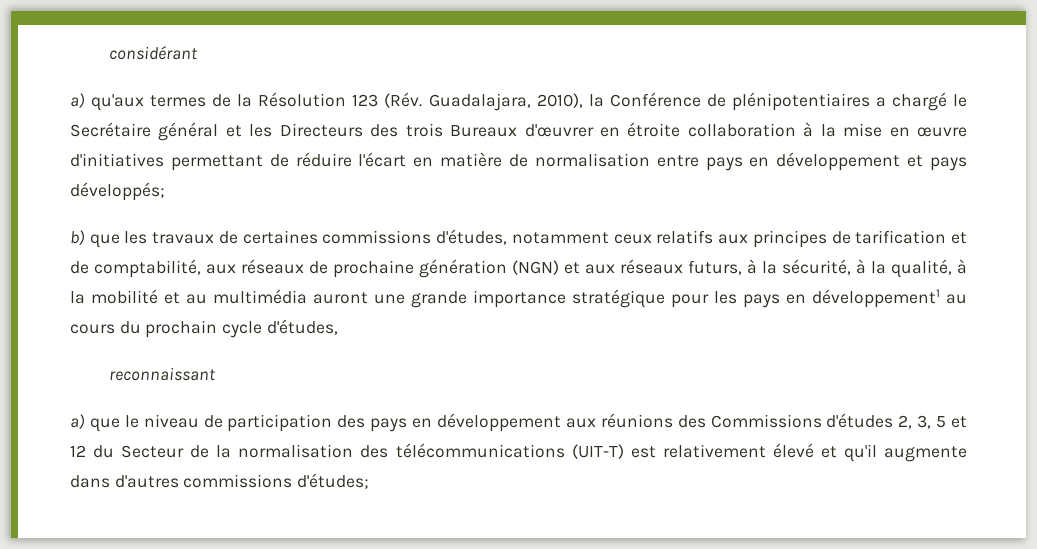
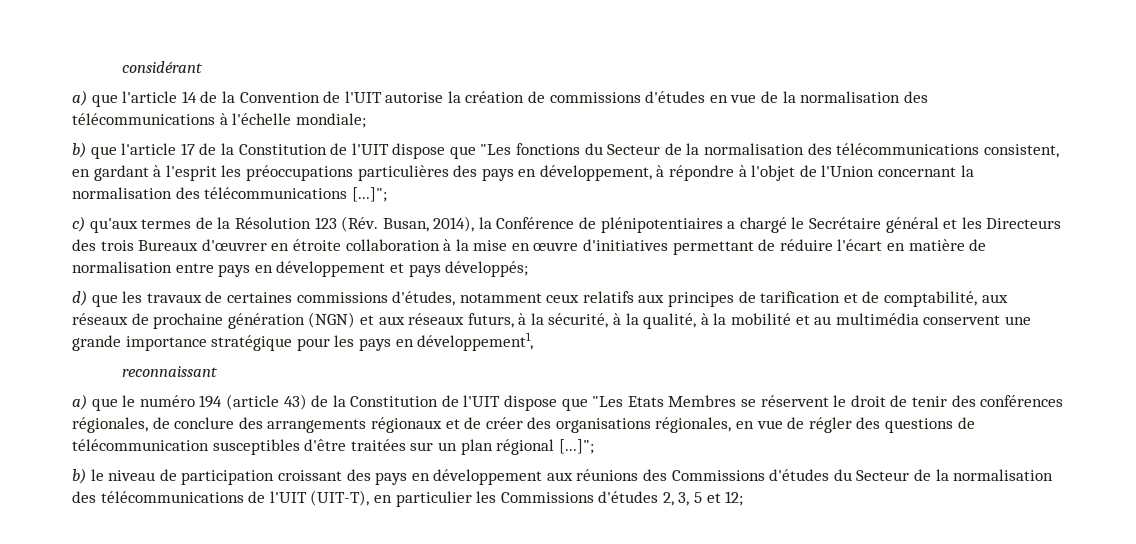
- a) qu'aux termes de la Résolution 123 (Rév. Guadalajara, 2010), la Conférence de plénipotentiaires a chargé le Secrétaire général et les Directeurs des trois Bureaux d'œuvrer en étroite collaboration à la mise en œuvre d'initiatives permettant de réduire l'écart en matière de normalisation entre pays en développement et pays développés;
+ a) que l'article 14 de la Convention de l'UIT autorise la création de commissions d'études en vue de la normalisation des télécommunications à l'échelle mondiale;
+ b) que l'article 17 de la Constitution de l'UIT dispose que "Les fonctions du Secteur de la normalisation des télécommunications consistent, en gardant à l'esprit les préoccupations particulières des pays en développement, à répondre à l'objet de l'Union concernant la normalisation des télécommunications [...]";
+ c) qu'aux termes de la Résolution 123 (Rév. Busan, 2014), la Conférence de plénipotentiaires a chargé le Secrétaire général et les Directeurs des trois Bureaux d'œuvrer en étroite collaboration à la mise en œuvre d'initiatives permettant de réduire l'écart en matière de normalisation entre pays en développement et pays développés;
- b) que les travaux de certaines commissions d'études, notamment ceux relatifs aux principes de tarification et de comptabilité, aux réseaux de prochaine génération (NGN) et aux réseaux futurs, à la sécurité, à la qualité, à la mobilité et au multimédia auront une grande importance stratégique pour les pays en développement1 au cours du prochain cycle d'études,
+ d) que les travaux de certaines commissions d'études, notamment ceux relatifs aux principes de tarification et de comptabilité, aux réseaux de prochaine génération (NGN) et aux réseaux futurs, à la sécurité, à la qualité, à la mobilité et au multimédia conservent une grande importance stratégique pour les pays en développement1,
  reconnaissant
- a) que le niveau de participation des pays en développement aux réunions des Commissions d'études 2, 3, 5 et 12 du Secteur de la normalisation des télécommunications (UIT-T) est relativement élevé et qu'il augmente dans d'autres commissions d'études;
+ a) que le numéro 194 (article 43) de la Constitution de l'UIT dispose que "Les Etats Membres se réservent le droit de tenir des conférences régionales, de conclure des arrangements régionaux et de créer des organisations régionales, en vue de régler des questions de télécommunication susceptibles d'être traitées sur un plan régional [...]";
+ b) le niveau de participation croissant des pays en développement aux réunions des Commissions d'études du Secteur de la normalisation des télécommunications de l'UIT (UIT-T), en particulier les Commissions d'études 2, 3, 5 et 12;

